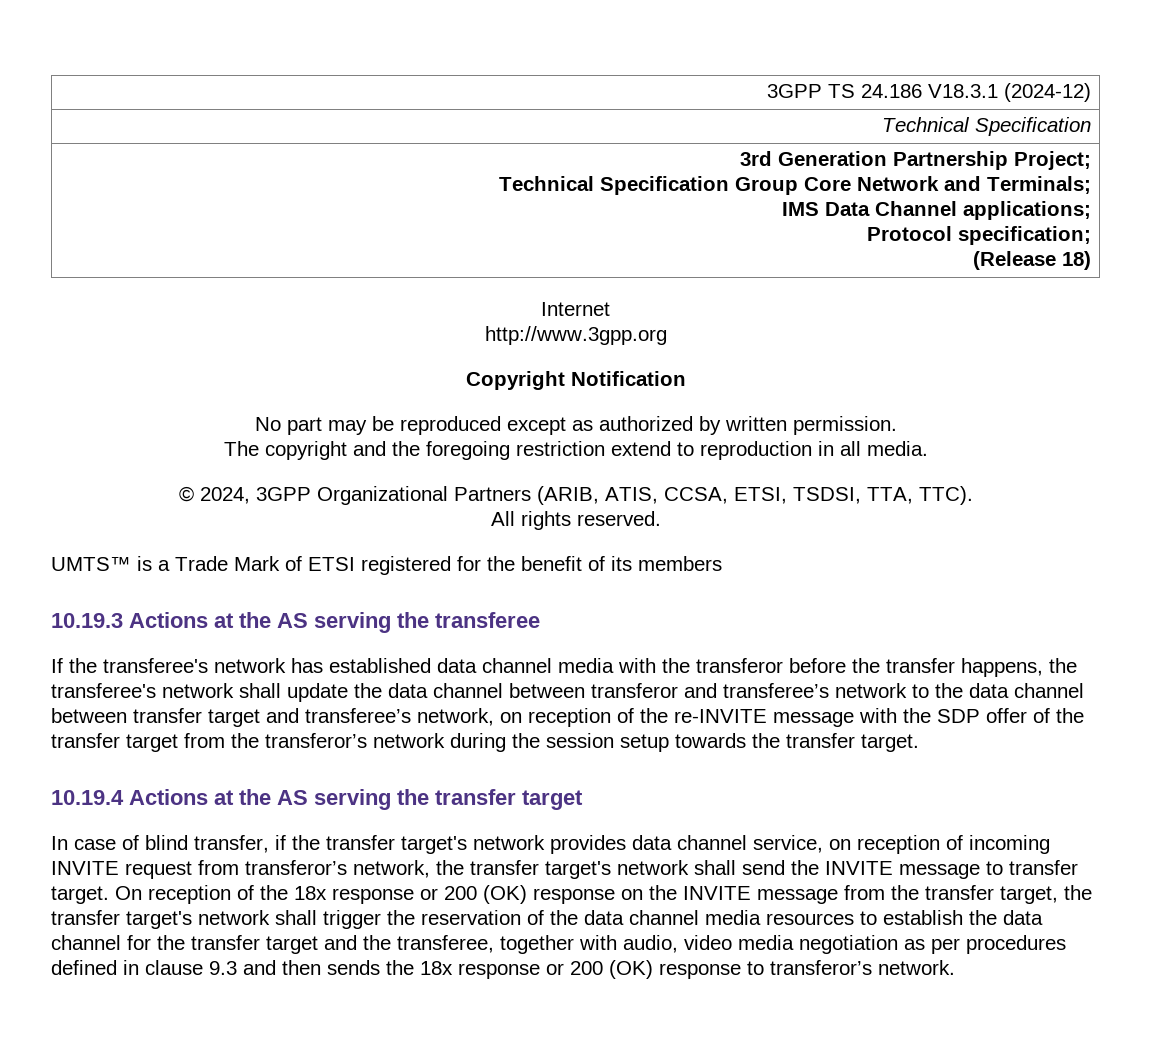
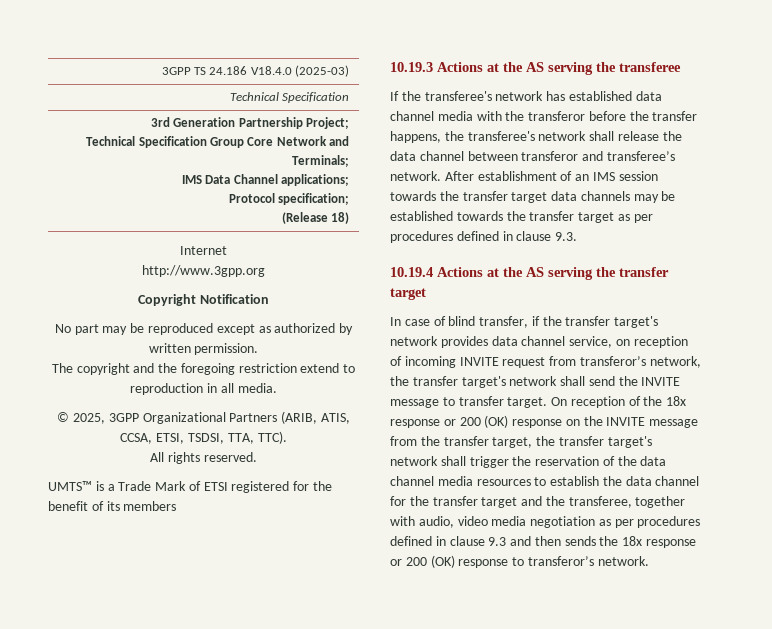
- 3GPP TS 24.186 V18.3.1 (2024-12)
+ 3GPP TS 24.186 V18.4.0 (2025-03)
- © 2024, 3GPP Organizational Partners (ARIB, ATIS, CCSA, ETSI, TSDSI, TTA, TTC).
+ © 2025, 3GPP Organizational Partners (ARIB, ATIS, CCSA, ETSI, TSDSI, TTA, TTC).
- If the transferee's network has established data channel media with the transferor before the transfer happens, the transferee's network shall update the data channel between transferor and transferee’s network to the data channel between transfer target and transferee’s network, on reception of the re-INVITE message with the SDP offer of the transfer target from the transferor’s network during the session setup towards the transfer target.
+ If the transferee's network has established data channel media with the transferor before the transfer happens, the transferee's network shall release the data channel between transferor and transferee’s network. After establishment of an IMS session towards the transfer target data channels may be established towards the transfer target as per procedures defined in clause 9.3.

